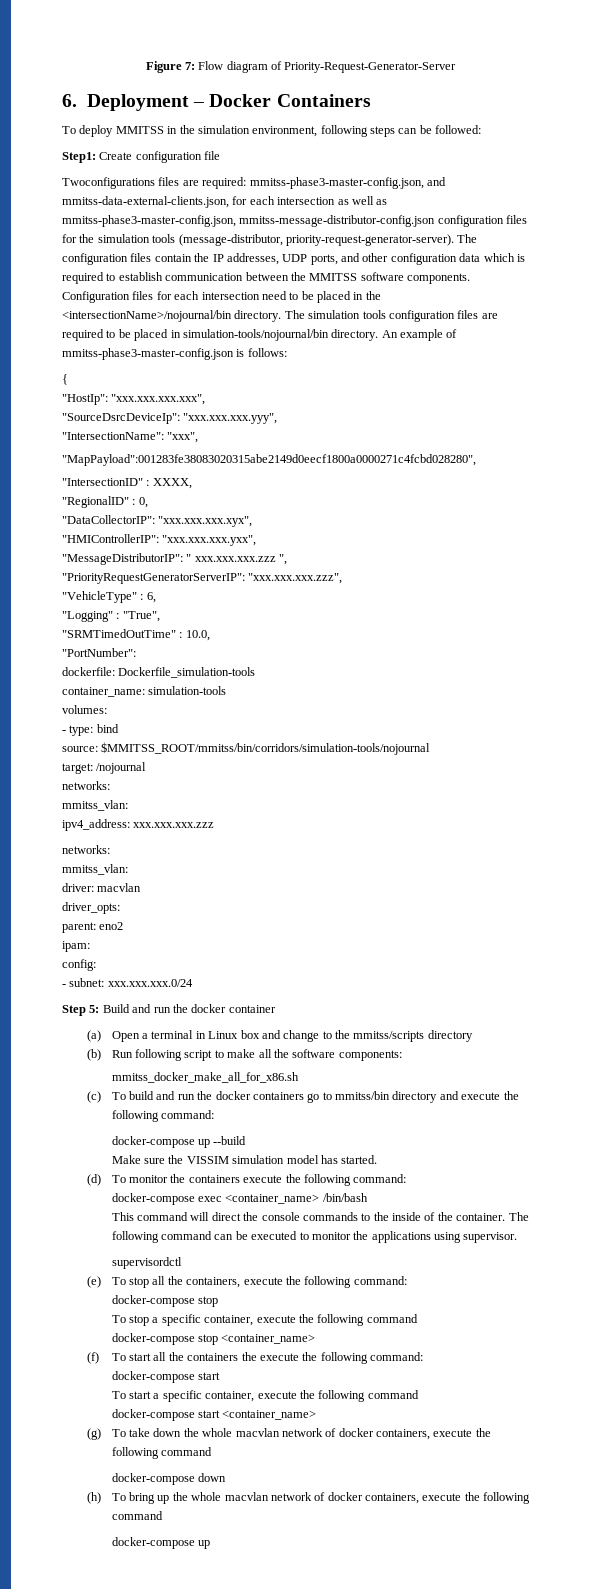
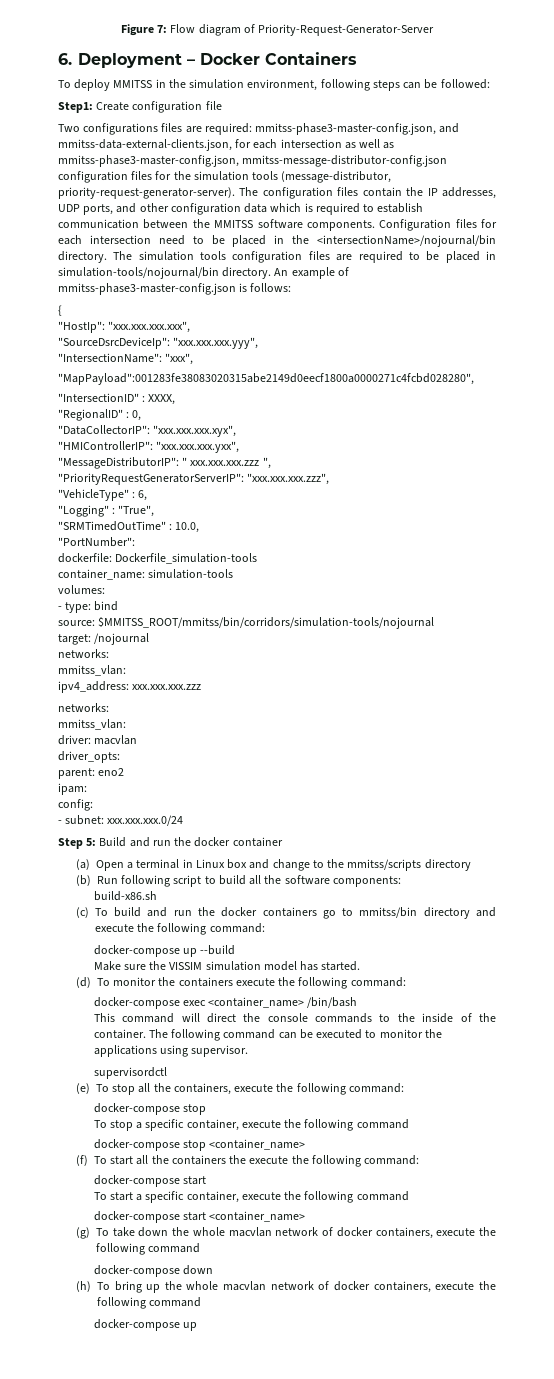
- Twoconfigurations files are required: mmitss-phase3-master-config.json, and mmitss-data-external-clients.json, for each intersection as well as mmitss-phase3-master-config.json, mmitss-message-distributor-config.json configuration files for the simulation tools (message-distributor, priority-request-generator-server).
+ Two configurations files are required: mmitss-phase3-master-config.json, and mmitss-data-external-clients.json, for each intersection as well as mmitss-phase3-master-config.json, mmitss-message-distributor-config.json configuration files for the simulation tools (message-distributor, priority-request-generator-server).
- (b) Run following script to make all the software components:
+ (b) Run following script to build all the software components:
- mmitss_docker_make_all_for_x86.sh
+ build-x86.sh

